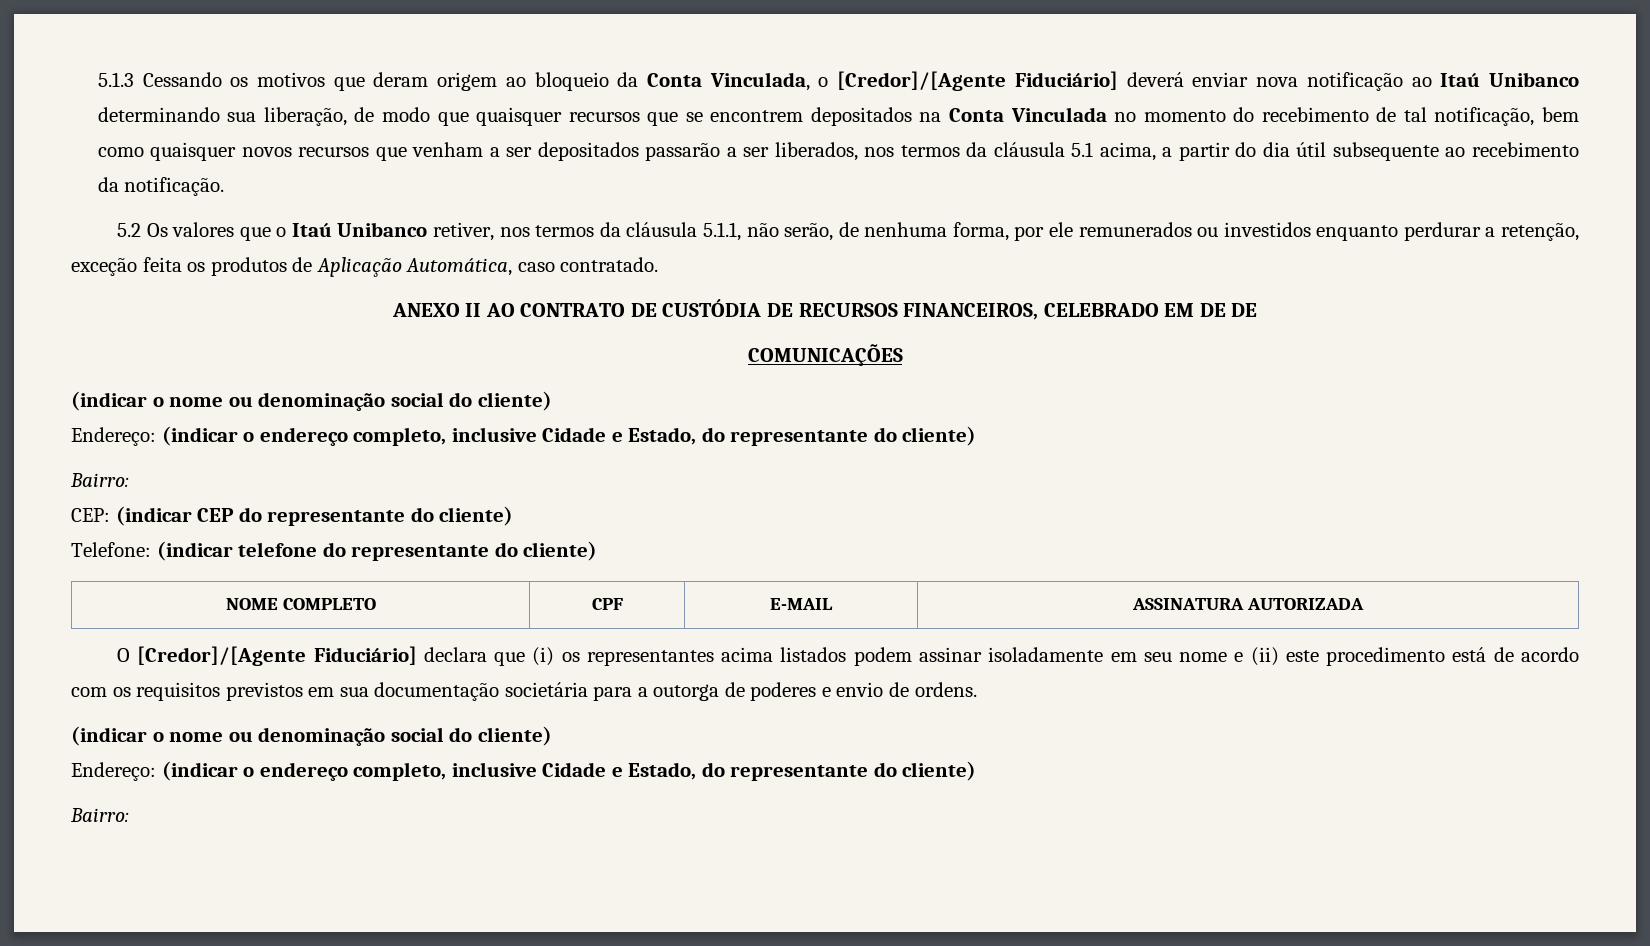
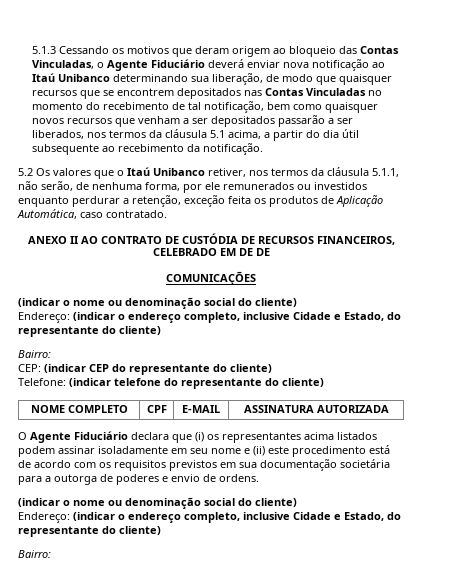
- 5.1.3 Cessando os motivos que deram origem ao bloqueio da Conta Vinculada, o [Credor]/[Agente Fiduciário] deverá enviar nova notificação ao Itaú Unibanco determinando sua liberação, de modo que quaisquer recursos que se encontrem depositados na Conta Vinculada no momento do recebimento de tal notificação, bem como quaisquer novos recursos que venham a ser depositados passarão a ser liberados, nos termos da cláusula 5.1 acima, a partir do dia útil subsequente ao recebimento da notificação.
+ 5.1.3 Cessando os motivos que deram origem ao bloqueio das Contas Vinculadas, o Agente Fiduciário deverá enviar nova notificação ao Itaú Unibanco determinando sua liberação, de modo que quaisquer recursos que se encontrem depositados nas Contas Vinculadas no momento do recebimento de tal notificação, bem como quaisquer novos recursos que venham a ser depositados passarão a ser liberados, nos termos da cláusula 5.1 acima, a partir do dia útil subsequente ao recebimento da notificação.
- O [Credor]/[Agente Fiduciário] declara que (i) os representantes acima listados podem assinar isoladamente em seu nome e (ii) este procedimento está de acordo com os requisitos previstos em sua documentação societária para a outorga de poderes e envio de ordens.
+ O Agente Fiduciário declara que (i) os representantes acima listados podem assinar isoladamente em seu nome e (ii) este procedimento está de acordo com os requisitos previstos em sua documentação societária para a outorga de poderes e envio de ordens.

